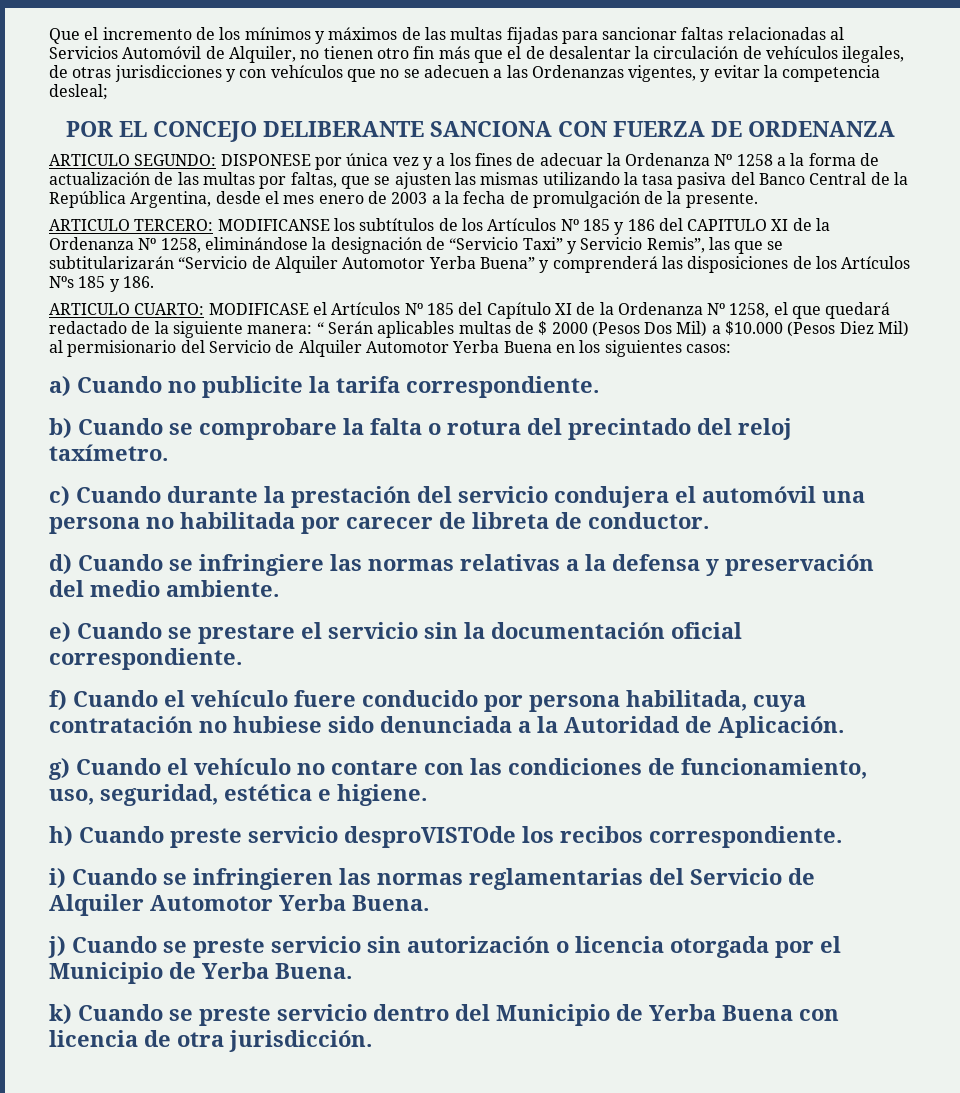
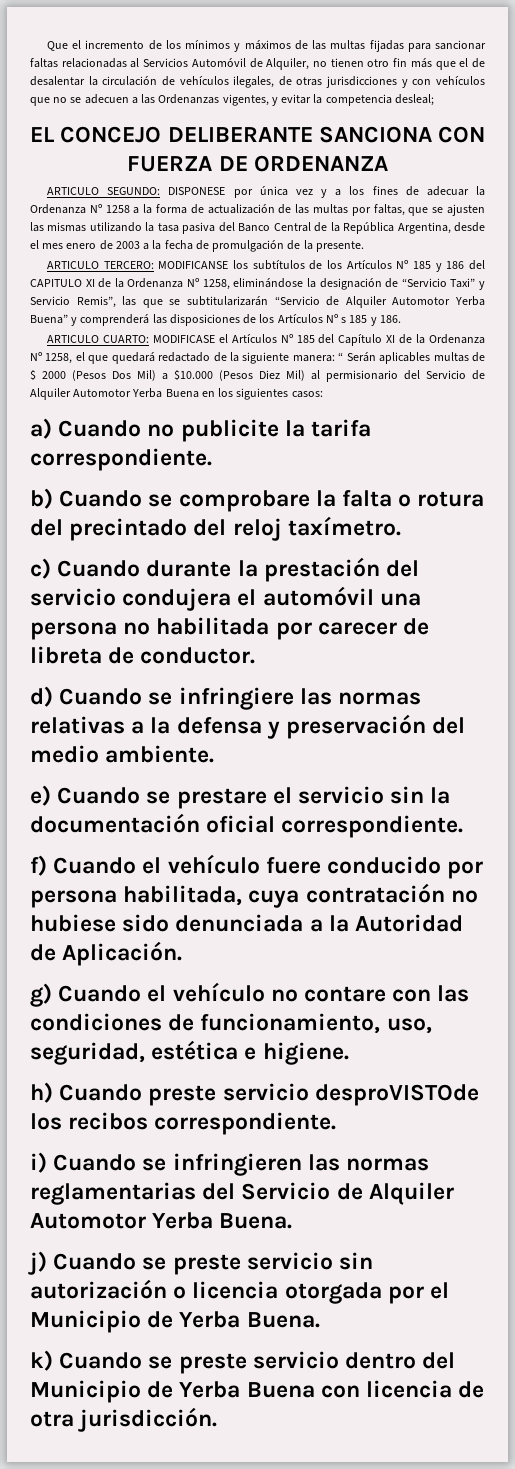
- POR EL CONCEJO DELIBERANTE SANCIONA CON FUERZA DE ORDENANZA
+ EL CONCEJO DELIBERANTE SANCIONA CON FUERZA DE ORDENANZA
- ARTICULO TERCERO: MODIFICANSE los subtítulos de los Artículos Nº 185 y 186 del CAPITULO XI de la Ordenanza Nº 1258, eliminándose la designación de “Servicio Taxi” y Servicio Remis”, las que se subtitularizarán “Servicio de Alquiler Automotor Yerba Buena” y comprenderá las disposiciones de los Artículos Nºs 185 y 186.
+ ARTICULO TERCERO: MODIFICANSE los subtítulos de los Artículos Nº 185 y 186 del CAPITULO XI de la Ordenanza Nº 1258, eliminándose la designación de “Servicio Taxi” y Servicio Remis”, las que se subtitularizarán “Servicio de Alquiler Automotor Yerba Buena” y comprenderá las disposiciones de los Artículos Nº s 185 y 186.

